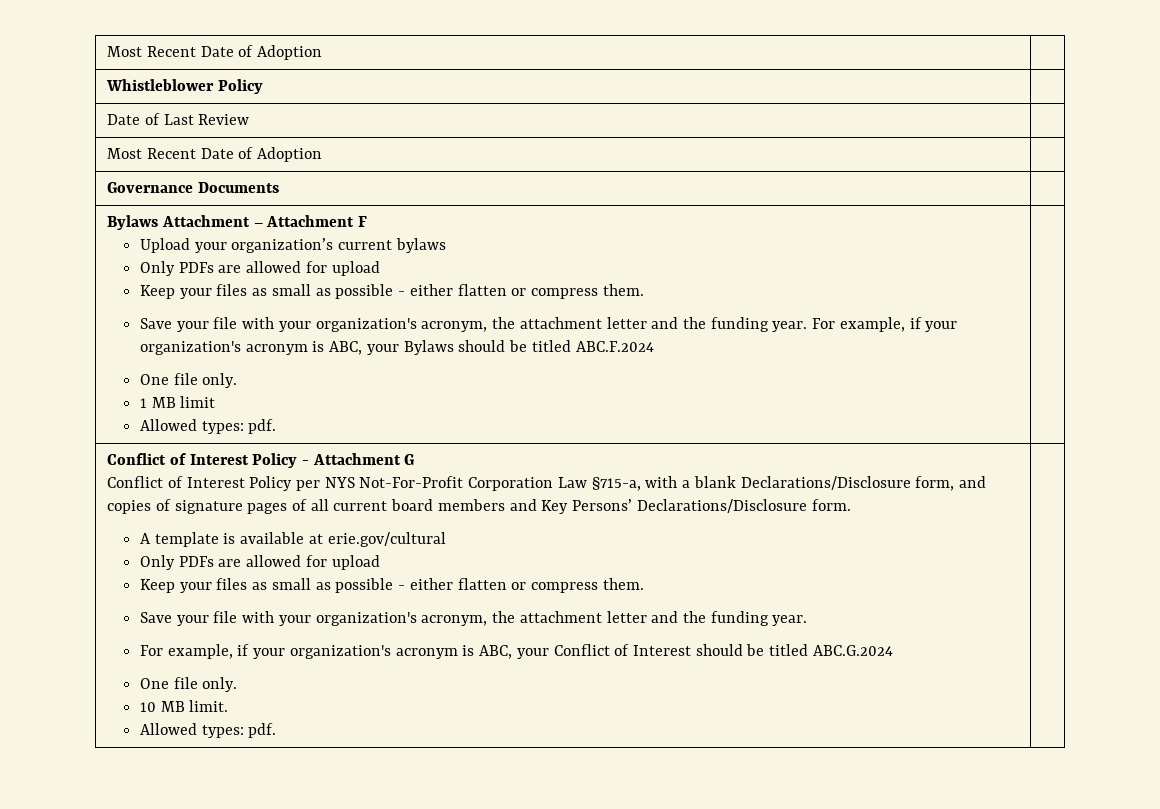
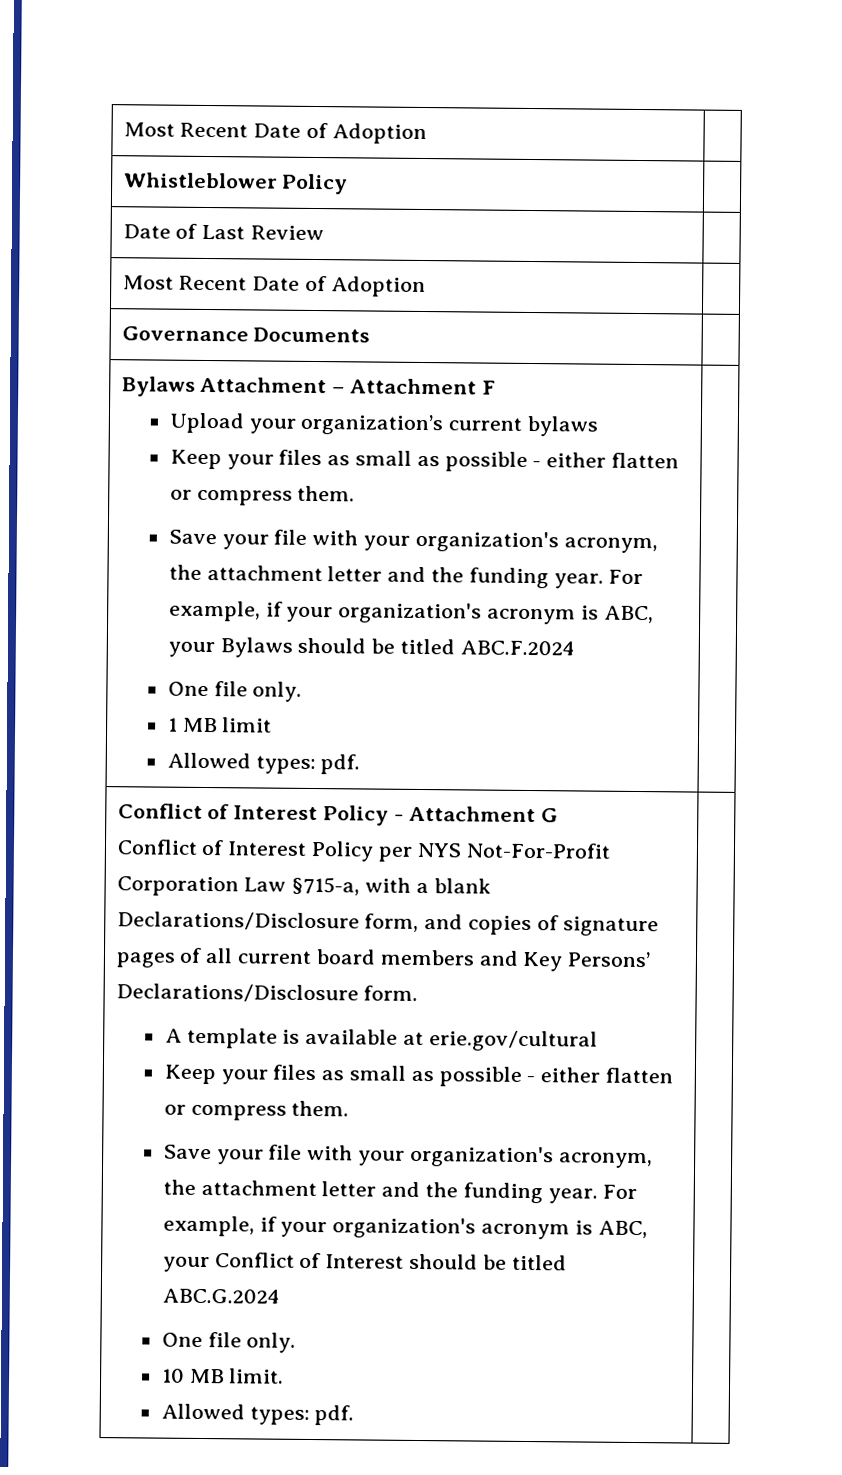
  Upload your organization’s current bylaws
- Only PDFs are allowed for upload
  A template is available at erie.gov/cultural
- Only PDFs are allowed for upload
  Keep your files as small as possible - either flatten or compress them.
- Save your file with your organization's acronym, the attachment letter and the funding year.
- For example, if your organization's acronym is ABC, your Conflict of Interest should be titled ABC.G.2024
+ Save your file with your organization's acronym, the attachment letter and the funding year. For example, if your organization's acronym is ABC, your Conflict of Interest should be titled ABC.G.2024

